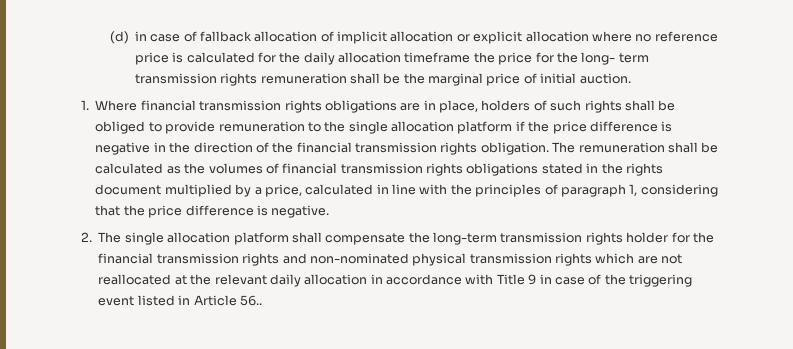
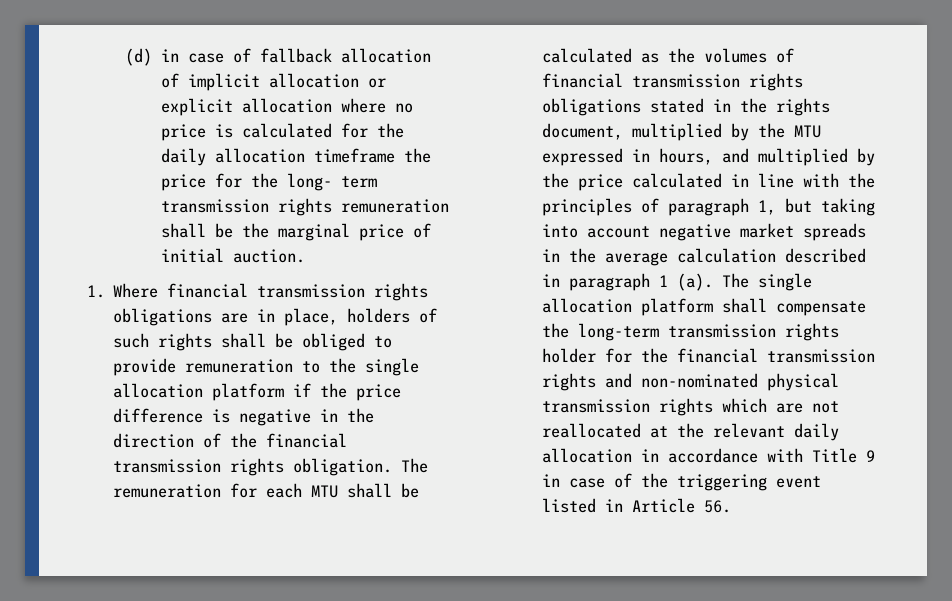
- (d) in case of fallback allocation of implicit allocation or explicit allocation where no reference price is calculated for the daily allocation timeframe the price for the long- term transmission rights remuneration shall be the marginal price of initial auction.
+ (d) in case of fallback allocation of implicit allocation or explicit allocation where no price is calculated for the daily allocation timeframe the price for the long- term transmission rights remuneration shall be the marginal price of initial auction.
- The remuneration shall be calculated as the volumes of financial transmission rights obligations stated in the rights document multiplied by a price, calculated in line with the principles of paragraph 1, considering that the price difference is negative.
- 2. The single allocation platform shall compensate the long-term transmission rights holder for the financial transmission rights and non-nominated physical transmission rights which are not reallocated at the relevant daily allocation in accordance with Title 9 in case of the triggering event listed in Article 56..
+ The remuneration for each MTU shall be calculated as the volumes of financial transmission rights obligations stated in the rights document, multiplied by the MTU expressed in hours, and multiplied by the price calculated in line with the principles of paragraph 1, but taking into account negative market spreads in the average calculation described in paragraph 1 (a). The single allocation platform shall compensate the long-term transmission rights holder for the financial transmission rights and non-nominated physical transmission rights which are not reallocated at the relevant daily allocation in accordance with Title 9 in case of the triggering event listed in Article 56.

